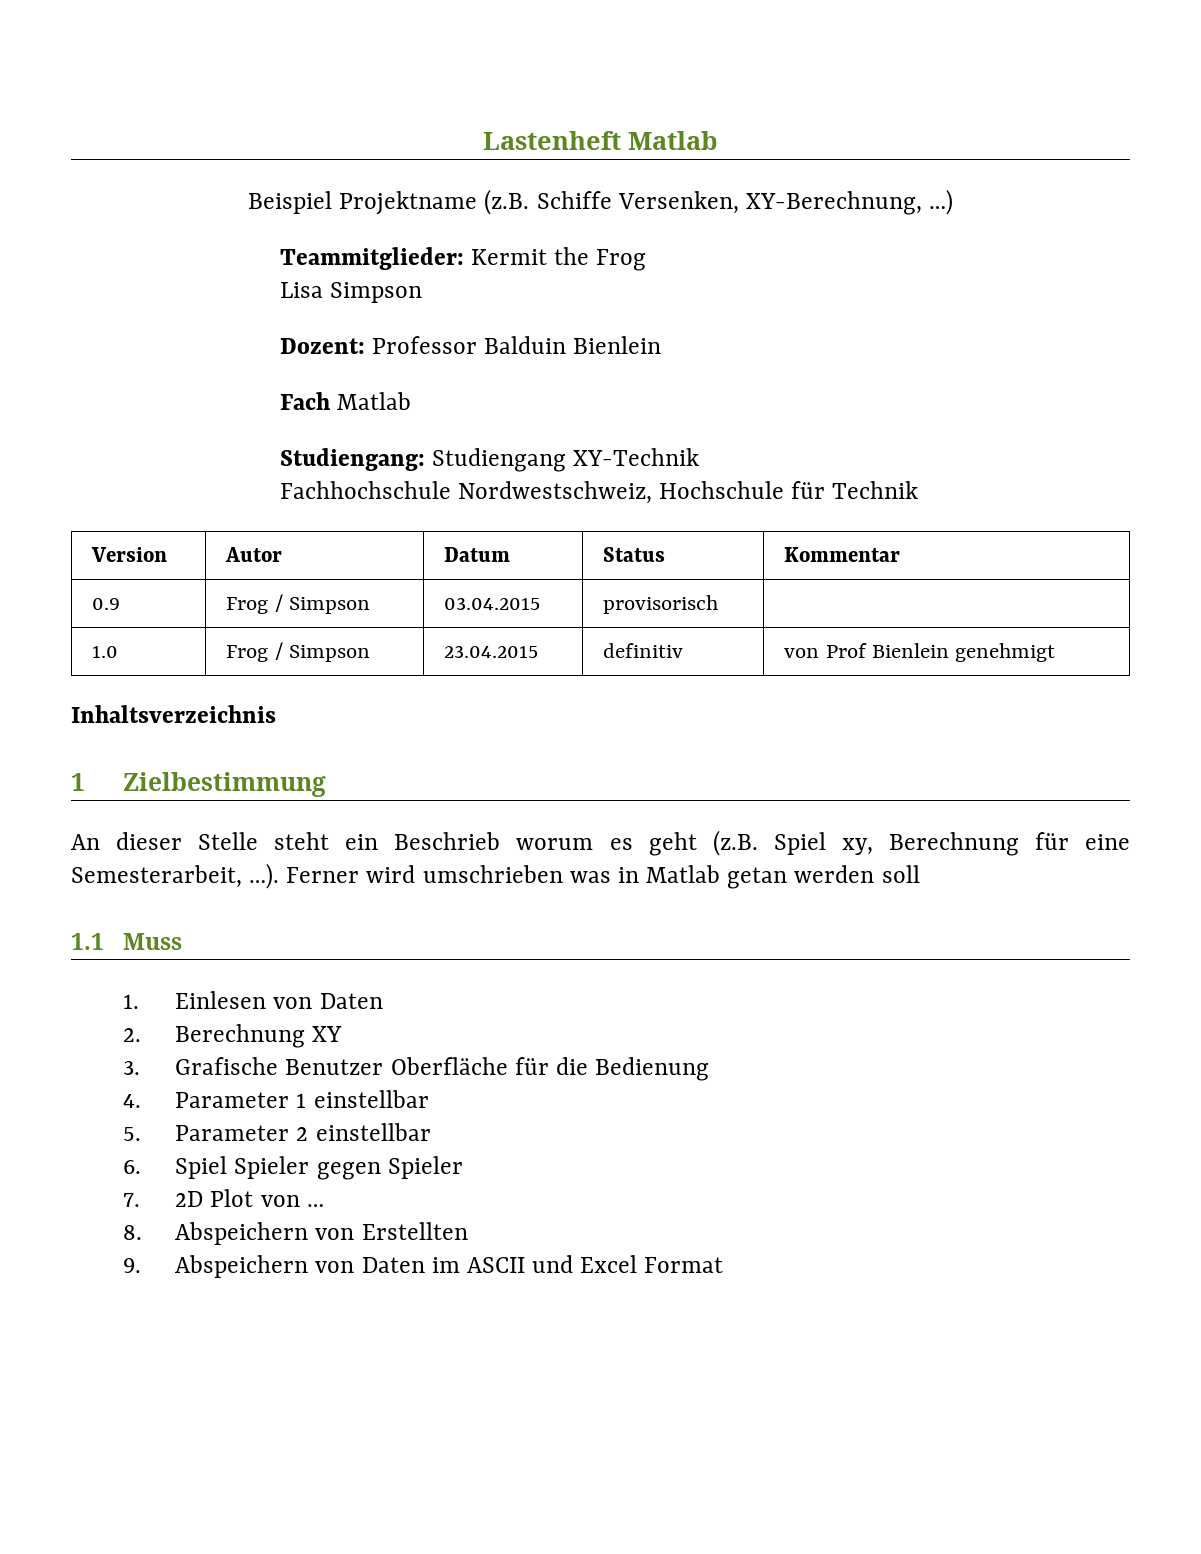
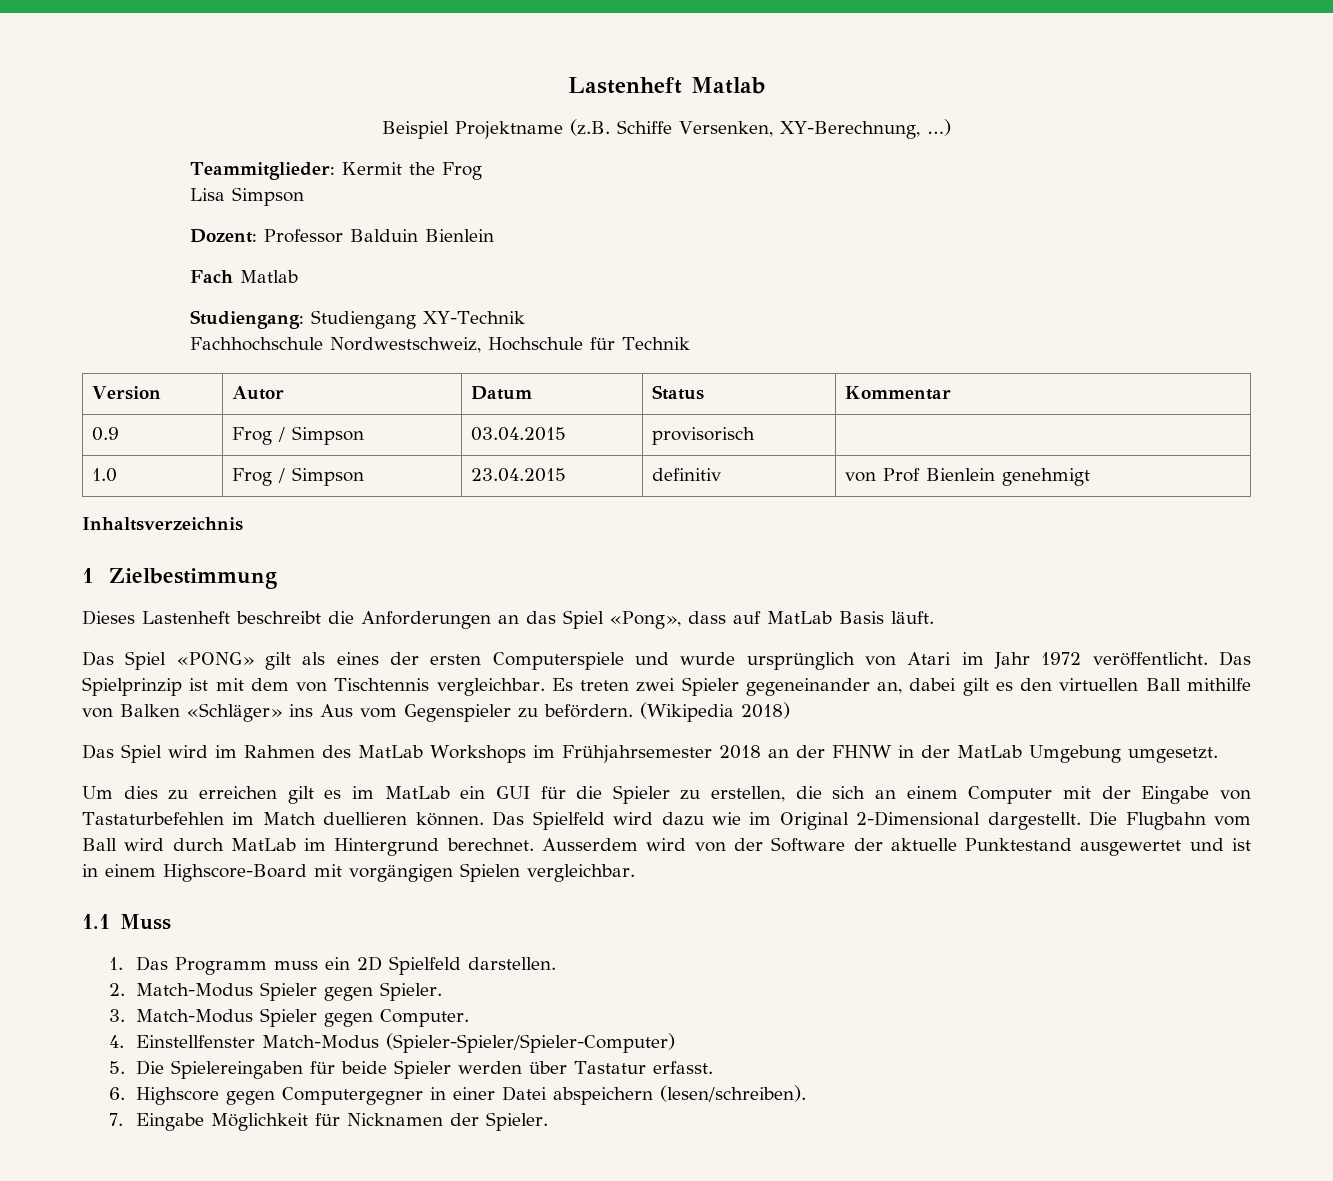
- An dieser Stelle steht ein Beschrieb worum es geht (z.B. Spiel xy, Berechnung für eine Semesterarbeit, …). Ferner wird umschrieben was in Matlab getan werden soll
+ Dieses Lastenheft beschreibt die Anforderungen an das Spiel «Pong», dass auf MatLab Basis läuft.
+ Das Spiel «PONG» gilt als eines der ersten Computerspiele und wurde ursprünglich von Atari im Jahr 1972 veröffentlicht. Das Spielprinzip ist mit dem von Tischtennis vergleichbar. Es treten zwei Spieler gegeneinander an, dabei gilt es den virtuellen Ball mithilfe von Balken «Schläger» ins Aus vom Gegenspieler zu befördern. (Wikipedia 2018)
+ Das Spiel wird im Rahmen des MatLab Workshops im Frühjahrsemester 2018 an der FHNW in der MatLab Umgebung umgesetzt.
+ Um dies zu erreichen gilt es im MatLab ein GUI für die Spieler zu erstellen, die sich an einem Computer mit der Eingabe von Tastaturbefehlen im Match duellieren können. Das Spielfeld wird dazu wie im Original 2-Dimensional dargestellt. Die Flugbahn vom Ball wird durch MatLab im Hintergrund berechnet. Ausserdem wird von der Software der aktuelle Punktestand ausgewertet und ist in einem Highscore-Board mit vorgängigen Spielen vergleichbar.
  1.1 Muss
- 1. Einlesen von Daten
- 2. Berechnung XY
- 3. Grafische Benutzer Oberfläche für die Bedienung
- 4. Parameter 1 einstellbar
- 5. Parameter 2 einstellbar
- 6. Spiel Spieler gegen Spieler
- 7. 2D Plot von …
- 8. Abspeichern von Erstellten
- 9. Abspeichern von Daten im ASCII und Excel Format
+ 1. Das Programm muss ein 2D Spielfeld darstellen.
+ 2. Match-Modus Spieler gegen Spieler.
+ 3. Match-Modus Spieler gegen Computer.
+ 4. Einstellfenster Match-Modus (Spieler-Spieler/Spieler-Computer)
+ 5. Die Spielereingaben für beide Spieler werden über Tastatur erfasst.
+ 6. Highscore gegen Computergegner in einer Datei abspeichern (lesen/schreiben).
+ 7. Eingabe Möglichkeit für Nicknamen der Spieler.

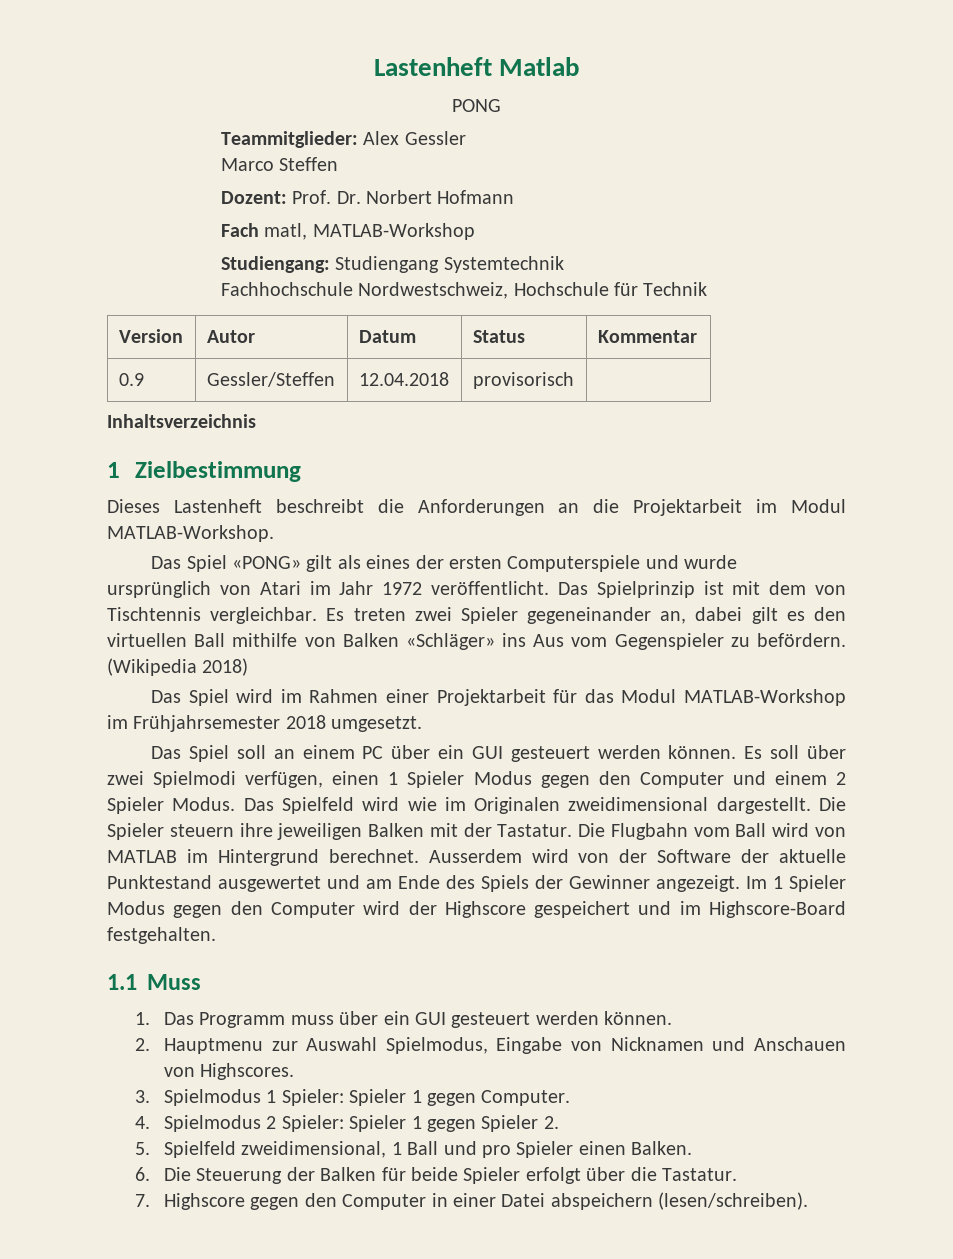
- Beispiel Projektname (z.B. Schiffe Versenken, XY-Berechnung, …)
- Teammitglieder: Kermit the Frog
- Lisa Simpson
- Dozent: Professor Balduin Bienlein
+ PONG
+ Teammitglieder: Alex Gessler
+ Marco Steffen
+ Dozent: Prof. Dr. Norbert Hofmann
- Fach Matlab
+ Fach matl, MATLAB-Workshop
- Studiengang: Studiengang XY-Technik
+ Studiengang: Studiengang Systemtechnik
- 0.9 | Frog / Simpson | 03.04.2015 | provisorisch |
- 1.0 | Frog / Simpson | 23.04.2015 | definitiv | von Prof Bienlein genehmigt
+ 0.9 | Gessler/Steffen | 12.04.2018 | provisorisch |
- Dieses Lastenheft beschreibt die Anforderungen an das Spiel «Pong», dass auf MatLab Basis läuft.
+ Dieses Lastenheft beschreibt die Anforderungen an die Projektarbeit im Modul MATLAB-Workshop.
- Das Spiel wird im Rahmen des MatLab Workshops im Frühjahrsemester 2018 an der FHNW in der MatLab Umgebung umgesetzt.
- Um dies zu erreichen gilt es im MatLab ein GUI für die Spieler zu erstellen, die sich an einem Computer mit der Eingabe von Tastaturbefehlen im Match duellieren können.
+ Das Spiel wird im Rahmen einer Projektarbeit für das Modul MATLAB-Workshop im Frühjahrsemester 2018 umgesetzt.
+ Das Spiel soll an einem PC über ein GUI gesteuert werden können. Es soll über zwei Spielmodi verfügen, einen 1 Spieler Modus gegen den Computer und einem 2 Spieler Modus.
- Das Spielfeld wird dazu wie im Original 2-Dimensional dargestellt.
+ Das Spielfeld wird wie im Originalen zweidimensional dargestellt. Die Spieler steuern ihre jeweiligen Balken mit der Tastatur.
- Die Flugbahn vom Ball wird durch MatLab im Hintergrund berechnet.
+ Die Flugbahn vom Ball wird von MATLAB im Hintergrund berechnet.
- Ausserdem wird von der Software der aktuelle Punktestand ausgewertet und ist in einem Highscore-Board mit vorgängigen Spielen vergleichbar.
+ Ausserdem wird von der Software der aktuelle Punktestand ausgewertet und am Ende des Spiels der Gewinner angezeigt. Im 1 Spieler Modus gegen den Computer wird der Highscore gespeichert und im Highscore-Board festgehalten.
- 1. Das Programm muss ein 2D Spielfeld darstellen.
- 2. Match-Modus Spieler gegen Spieler.
- 3. Match-Modus Spieler gegen Computer.
- 4. Einstellfenster Match-Modus (Spieler-Spieler/Spieler-Computer)
- 5. Die Spielereingaben für beide Spieler werden über Tastatur erfasst.
- 6. Highscore gegen Computergegner in einer Datei abspeichern (lesen/schreiben).
+ 1. Das Programm muss über ein GUI gesteuert werden können.
+ 2. Hauptmenu zur Auswahl Spielmodus, Eingabe von Nicknamen und Anschauen von Highscores.
+ 3. Spielmodus 1 Spieler: Spieler 1 gegen Computer.
+ 4. Spielmodus 2 Spieler: Spieler 1 gegen Spieler 2.
+ 5. Spielfeld zweidimensional, 1 Ball und pro Spieler einen Balken.
+ 6. Die Steuerung der Balken für beide Spieler erfolgt über die Tastatur.
+ 7. Highscore gegen den Computer in einer Datei abspeichern (lesen/schreiben).
- 7. Eingabe Möglichkeit für Nicknamen der Spieler.

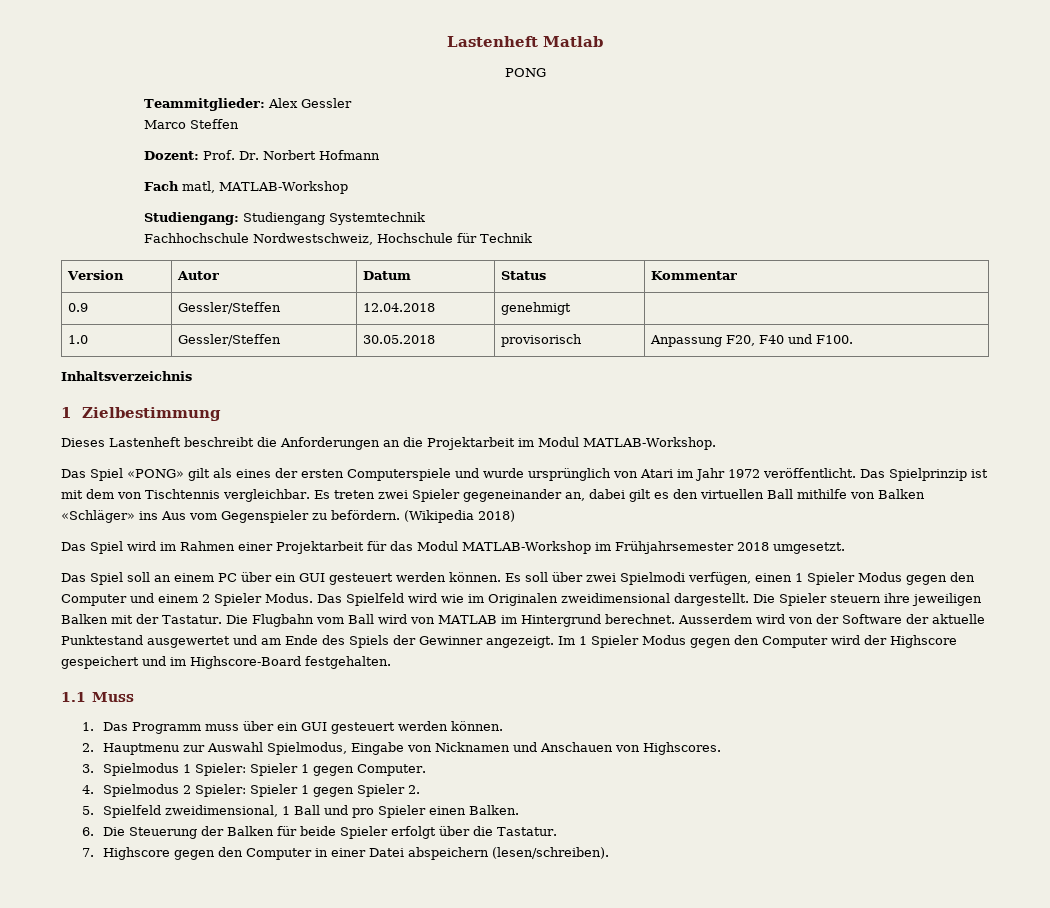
- 0.9 | Gessler/Steffen | 12.04.2018 | provisorisch |
+ 0.9 | Gessler/Steffen | 12.04.2018 | genehmigt |
+ 1.0 | Gessler/Steffen | 30.05.2018 | provisorisch | Anpassung F20, F40 und F100.

